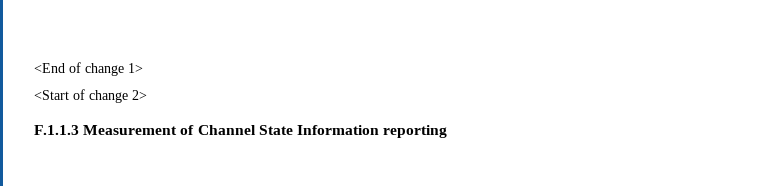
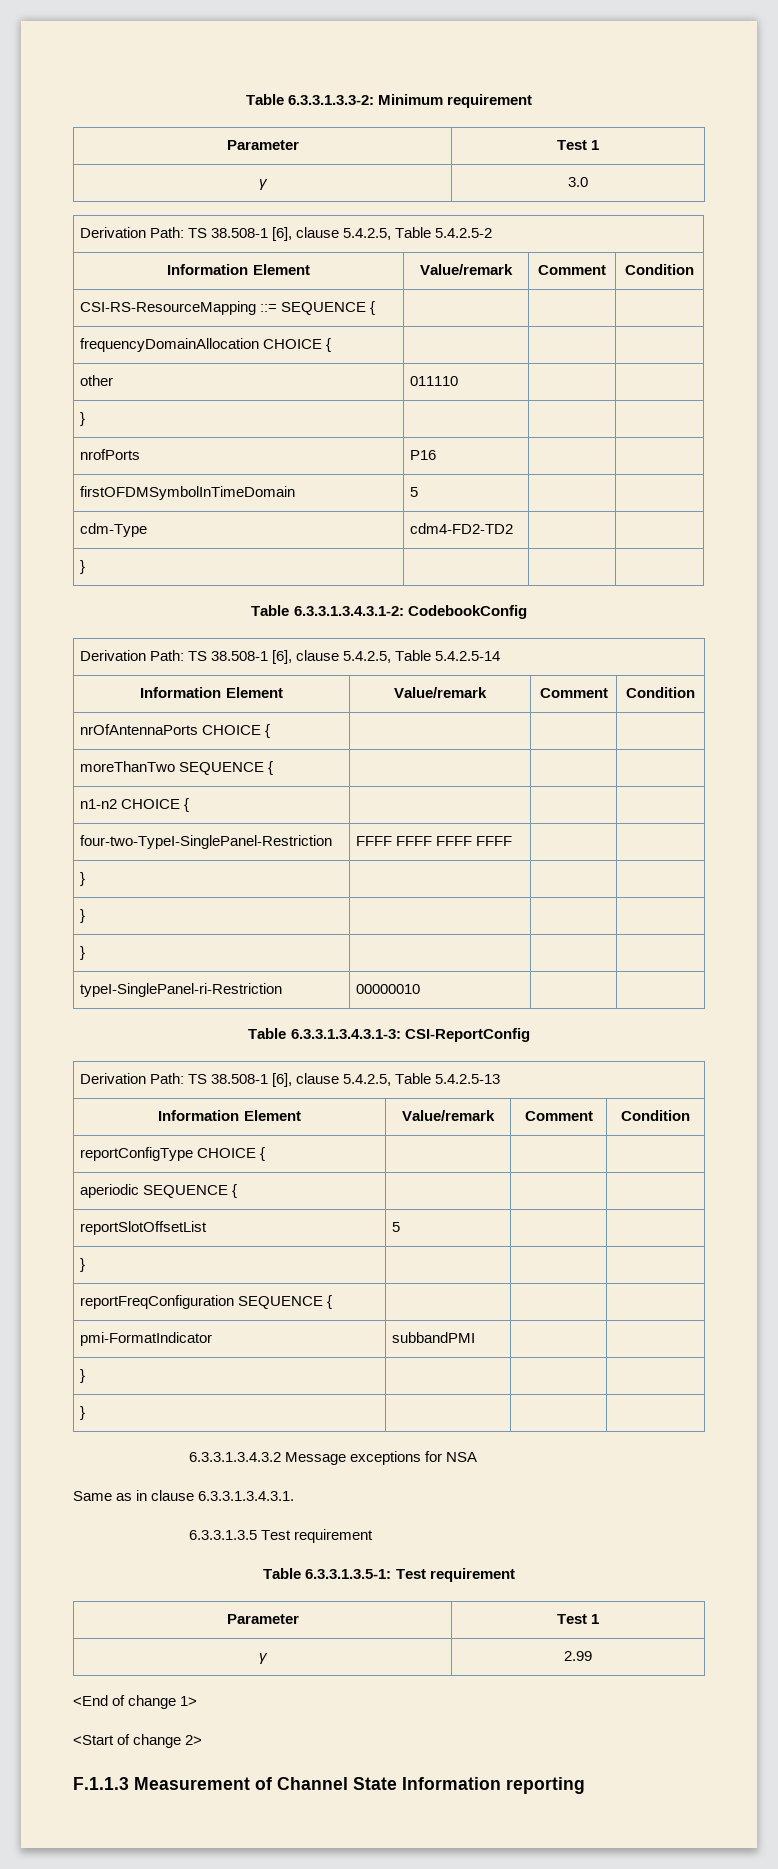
+ Table 6.3.3.1.3.3-2: Minimum requirement
+ Parameter | Test 1
+ γ | 3.0
+ Derivation Path: TS 38.508-1 [6], clause 5.4.2.5, Table 5.4.2.5-2
+ Information Element | Value/remark | Comment | Condition
+ CSI-RS-ResourceMapping ::= SEQUENCE { | | |
+ frequencyDomainAllocation CHOICE { | | |
+ other | 011110 | |
+ } | | |
+ nrofPorts | P16 | |
+ firstOFDMSymbolInTimeDomain | 5 | |
+ cdm-Type | cdm4-FD2-TD2 | |
+ } | | |
+ Table 6.3.3.1.3.4.3.1-2: CodebookConfig
+ Derivation Path: TS 38.508-1 [6], clause 5.4.2.5, Table 5.4.2.5-14
+ Information Element | Value/remark | Comment | Condition
+ nrOfAntennaPorts CHOICE { | | |
+ moreThanTwo SEQUENCE { | | |
+ n1-n2 CHOICE { | | |
+ four-two-TypeI-SinglePanel-Restriction | FFFF FFFF FFFF FFFF | |
+ } | | |
+ } | | |
+ } | | |
+ typeI-SinglePanel-ri-Restriction | 00000010 | |
+ Table 6.3.3.1.3.4.3.1-3: CSI-ReportConfig
+ Derivation Path: TS 38.508-1 [6], clause 5.4.2.5, Table 5.4.2.5-13
+ Information Element | Value/remark | Comment | Condition
+ reportConfigType CHOICE { | | |
+ aperiodic SEQUENCE { | | |
+ reportSlotOffsetList | 5 | |
+ } | | |
+ reportFreqConfiguration SEQUENCE { | | |
+ pmi-FormatIndicator | subbandPMI | |
+ } | | |
+ } | | |
+ 6.3.3.1.3.4.3.2 Message exceptions for NSA
+ Same as in clause 6.3.3.1.3.4.3.1.
+ 6.3.3.1.3.5 Test requirement
+ Table 6.3.3.1.3.5-1: Test requirement
+ Parameter | Test 1
+ γ | 2.99

